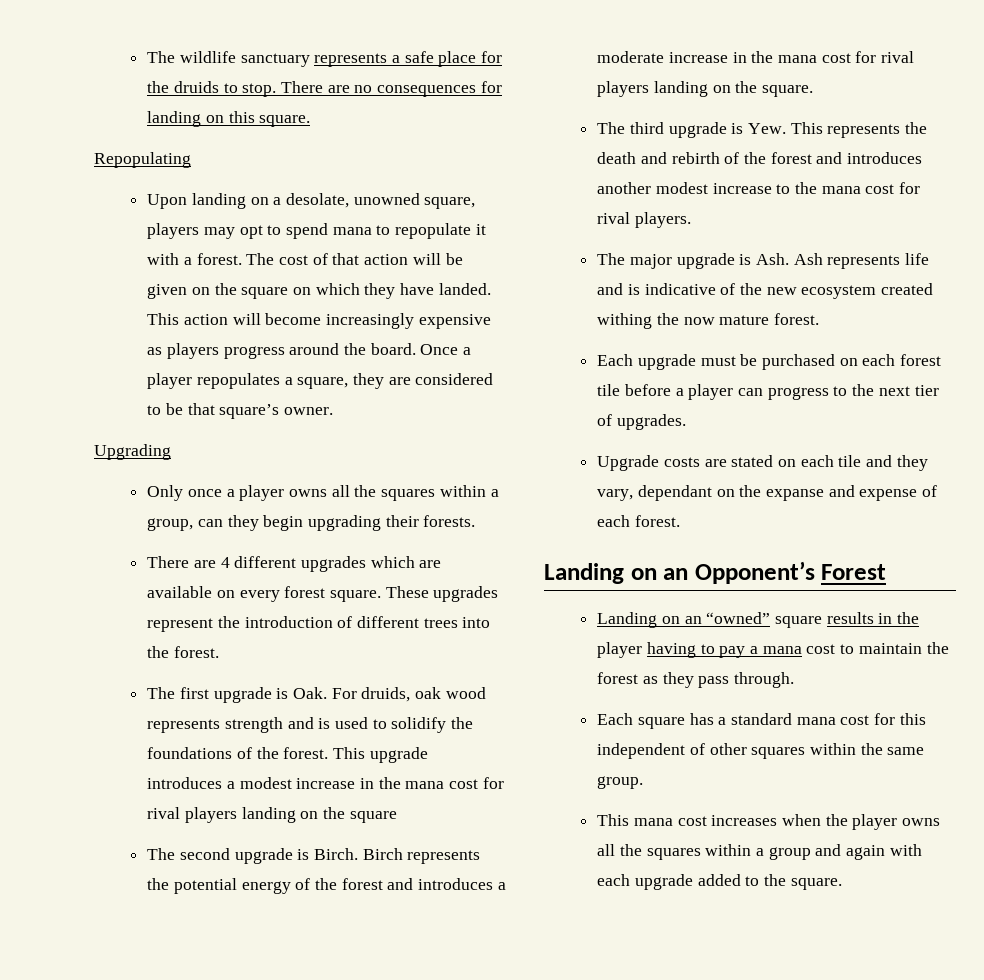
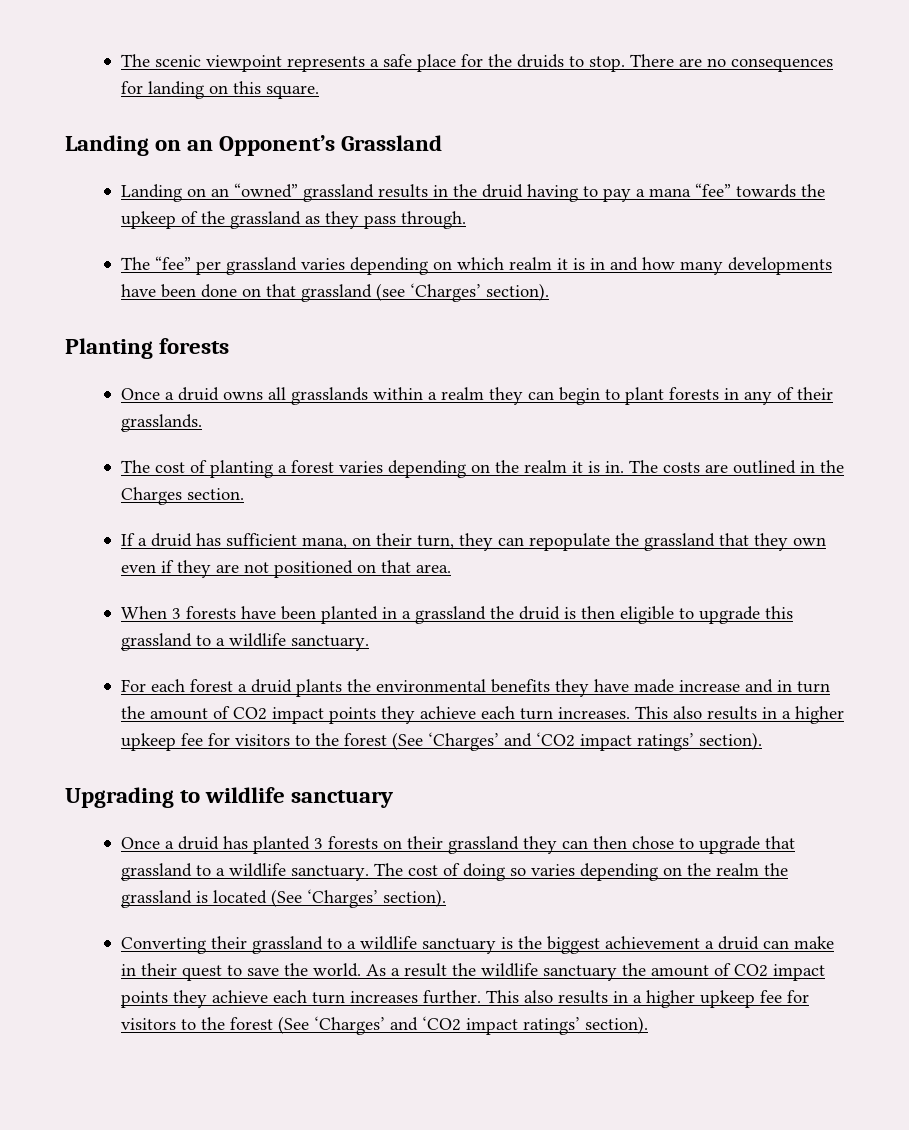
- The wildlife sanctuary represents a safe place for the druids to stop.
+ The scenic viewpoint represents a safe place for the druids to stop.
- Repopulating
- Upon landing on a desolate, unowned square, players may opt to spend mana to repopulate it with a forest. The cost of that action will be given on the square on which they have landed. This action will become increasingly expensive as players progress around the board. Once a player repopulates a square, they are considered to be that square’s owner.
- Upgrading
- Only once a player owns all the squares within a group, can they begin upgrading their forests.
- There are 4 different upgrades which are available on every forest square. These upgrades represent the introduction of different trees into the forest.
- The first upgrade is Oak. For druids, oak wood represents strength and is used to solidify the foundations of the forest. This upgrade introduces a modest increase in the mana cost for rival players landing on the square
- The second upgrade is Birch. Birch represents the potential energy of the forest and introduces a moderate increase in the mana cost for rival players landing on the square.
- The third upgrade is Yew. This represents the death and rebirth of the forest and introduces another modest increase to the mana cost for rival players.
- The major upgrade is Ash. Ash represents life and is indicative of the new ecosystem created withing the now mature forest.
- Each upgrade must be purchased on each forest tile before a player can progress to the next tier of upgrades.
- Upgrade costs are stated on each tile and they vary, dependant on the expanse and expense of each forest.
- Landing on an Opponent’s Forest
+ Landing on an Opponent’s Grassland
- Landing on an “owned” square results in the player having to pay a mana cost to maintain the forest as they pass through.
- Each square has a standard mana cost for this independent of other squares within the same group.
- This mana cost increases when the player owns all the squares within a group and again with each upgrade added to the square.
+ Landing on an “owned” grassland results in the druid having to pay a mana “fee” towards the upkeep of the grassland as they pass through.
+ The “fee” per grassland varies depending on which realm it is in and how many developments have been done on that grassland (see ‘Charges’ section).
+ Planting forests
+ Once a druid owns all grasslands within a realm they can begin to plant forests in any of their grasslands.
+ The cost of planting a forest varies depending on the realm it is in. The costs are outlined in the Charges section.
+ If a druid has sufficient mana, on their turn, they can repopulate the grassland that they own even if they are not positioned on that area.
+ When 3 forests have been planted in a grassland the druid is then eligible to upgrade this grassland to a wildlife sanctuary.
+ For each forest a druid plants the environmental benefits they have made increase and in turn the amount of CO2 impact points they achieve each turn increases. This also results in a higher upkeep fee for visitors to the forest (See ‘Charges’ and ‘CO2 impact ratings’ section).
+ Upgrading to wildlife sanctuary
+ Once a druid has planted 3 forests on their grassland they can then chose to upgrade that grassland to a wildlife sanctuary. The cost of doing so varies depending on the realm the grassland is located (See ‘Charges’ section).
+ Converting their grassland to a wildlife sanctuary is the biggest achievement a druid can make in their quest to save the world. As a result the wildlife sanctuary the amount of CO2 impact points they achieve each turn increases further. This also results in a higher upkeep fee for visitors to the forest (See ‘Charges’ and ‘CO2 impact ratings’ section).

